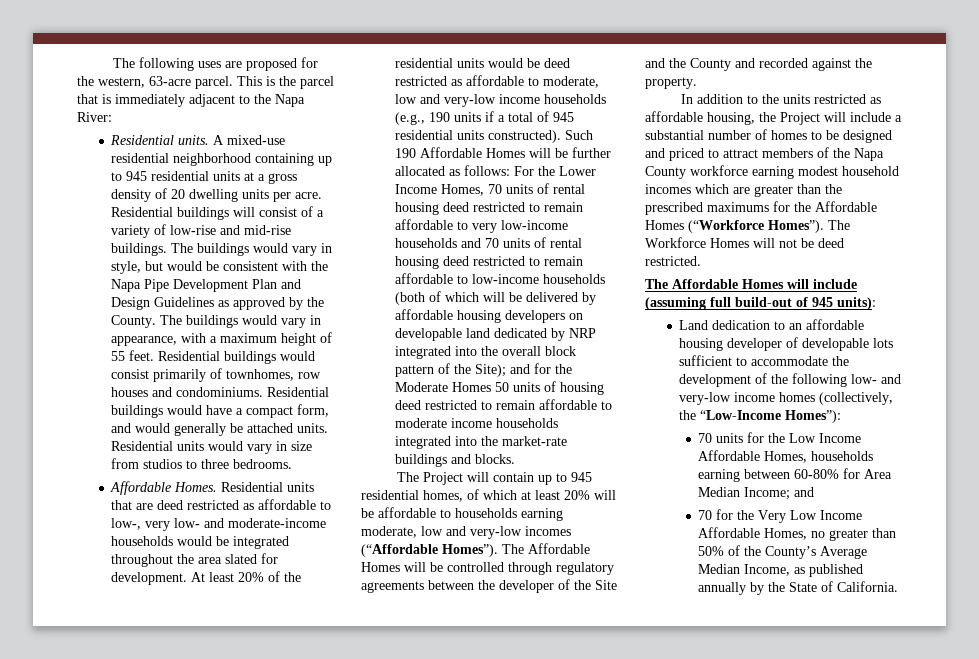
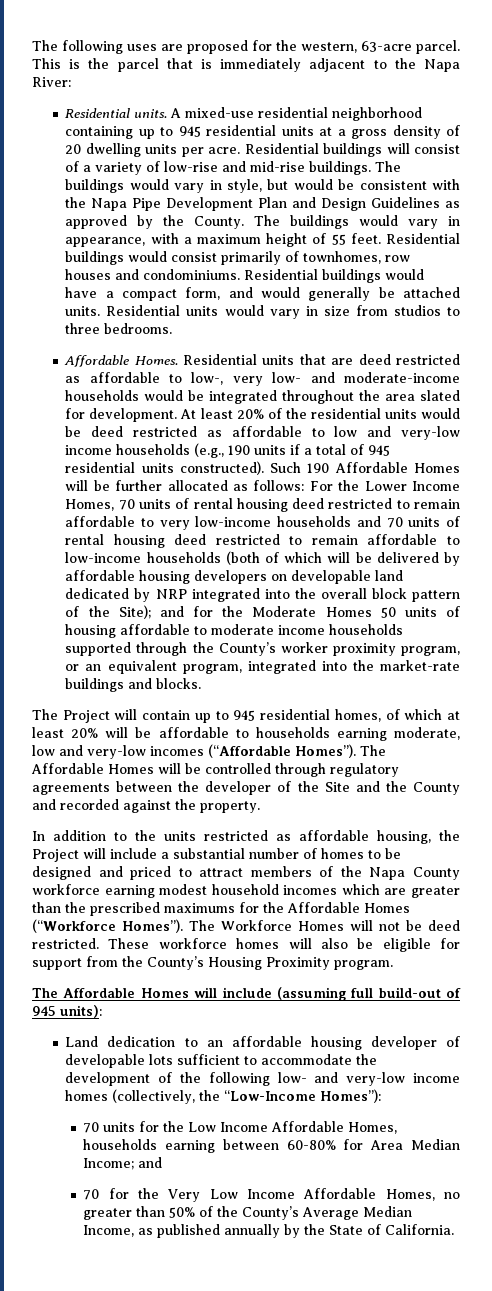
- At least 20% of the residential units would be deed restricted as affordable to moderate, low and very-low income households (e.g., 190 units if a total of 945 residential units constructed).
+ At least 20% of the residential units would be deed restricted as affordable to low and very-low income households (e.g., 190 units if a total of 945 residential units constructed).
- and for the Moderate Homes 50 units of housing deed restricted to remain affordable to moderate income households integrated into the market-rate buildings and blocks.
+ and for the Moderate Homes 50 units of housing affordable to moderate income households supported through the County’s worker proximity program, or an equivalent program, integrated into the market-rate buildings and blocks.
+ These workforce homes will also be eligible for support from the County’s Housing Proximity program.

